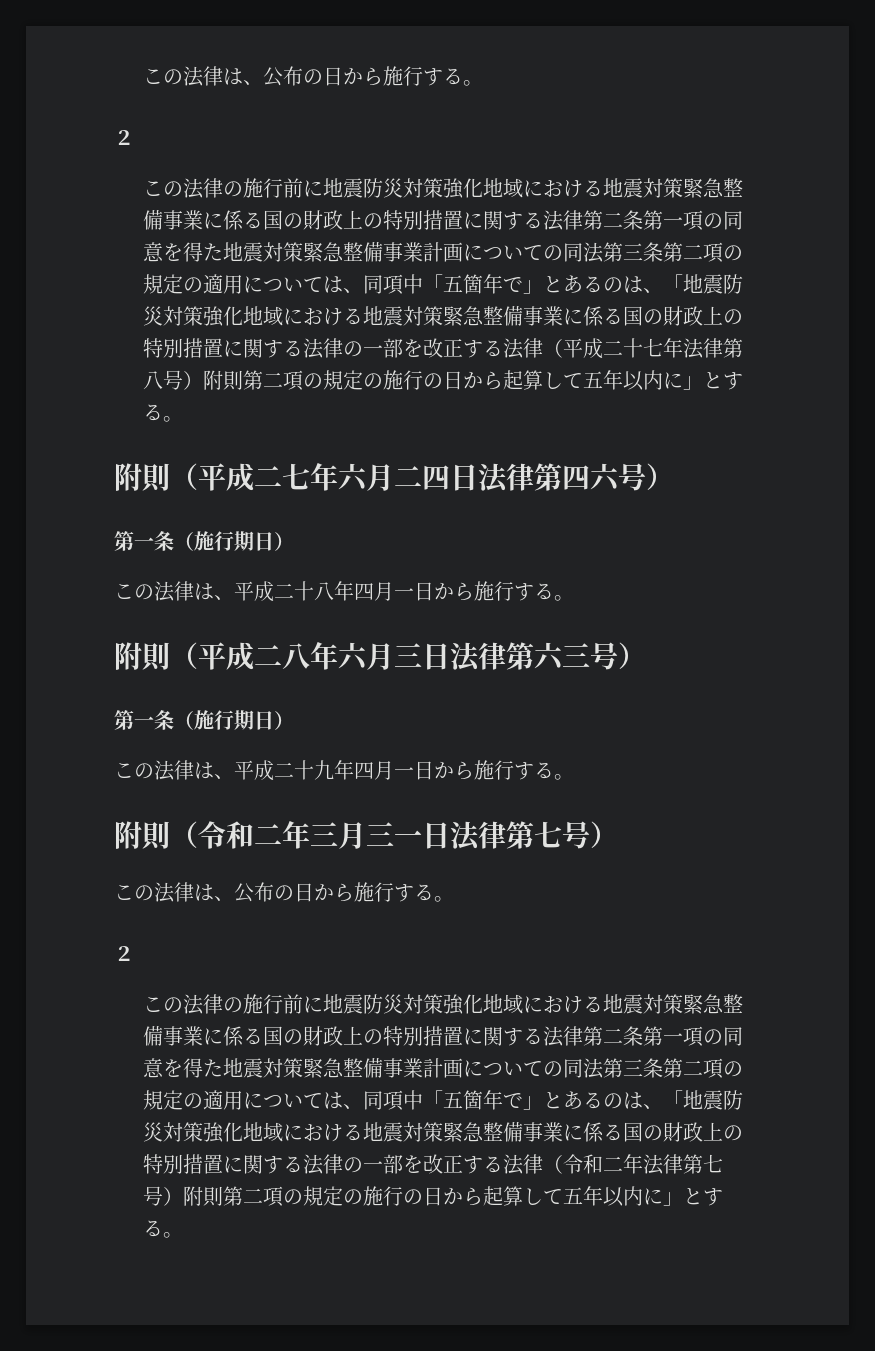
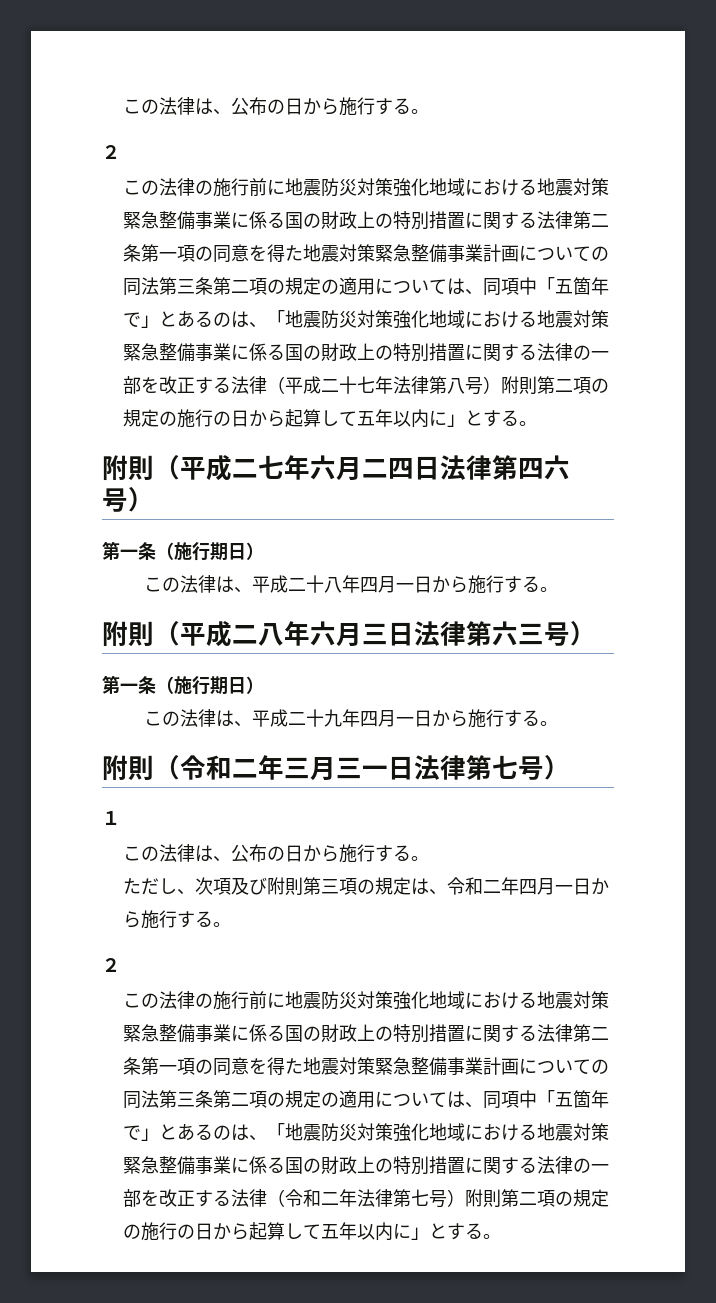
  附則（令和二年三月三一日法律第七号）
+ １
  この法律は、公布の日から施行する。
+ ただし、次項及び附則第三項の規定は、令和二年四月一日から施行する。

